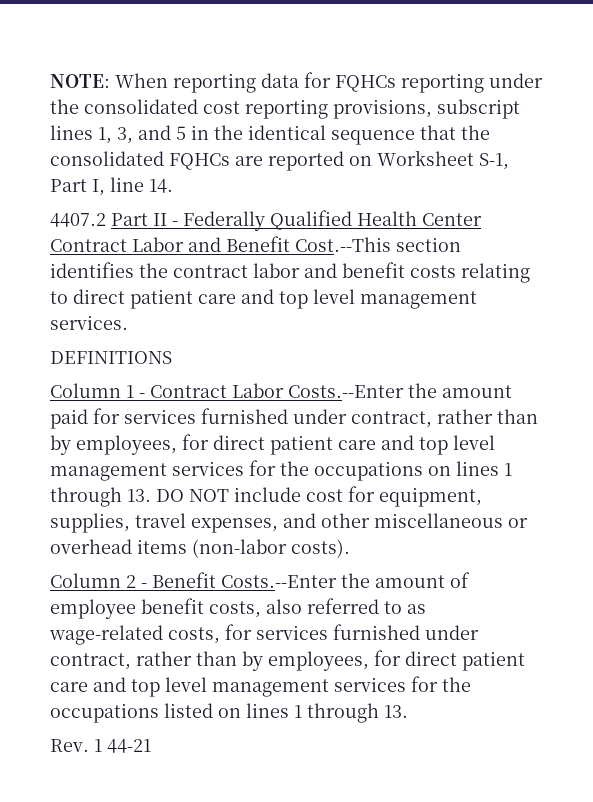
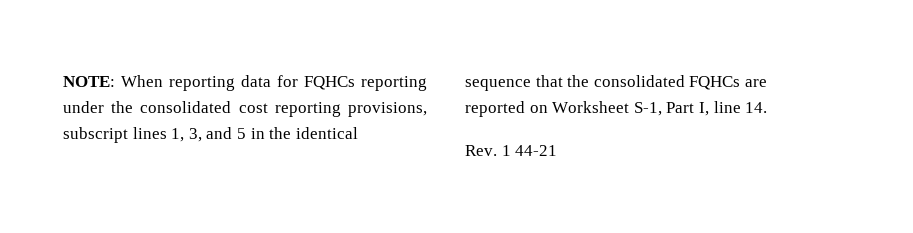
- 4407.2 Part II - Federally Qualified Health Center Contract Labor and Benefit Cost.--This section identifies the contract labor and benefit costs relating to direct patient care and top level management services.
- DEFINITIONS
- Column 1 - Contract Labor Costs.--Enter the amount paid for services furnished under contract, rather than by employees, for direct patient care and top level management services for the occupations on lines 1 through 13. DO NOT include cost for equipment, supplies, travel expenses, and other miscellaneous or overhead items (non-labor costs).
- Column 2 - Benefit Costs.--Enter the amount of employee benefit costs, also referred to as wage-related costs, for services furnished under contract, rather than by employees, for direct patient care and top level management services for the occupations listed on lines 1 through 13.

